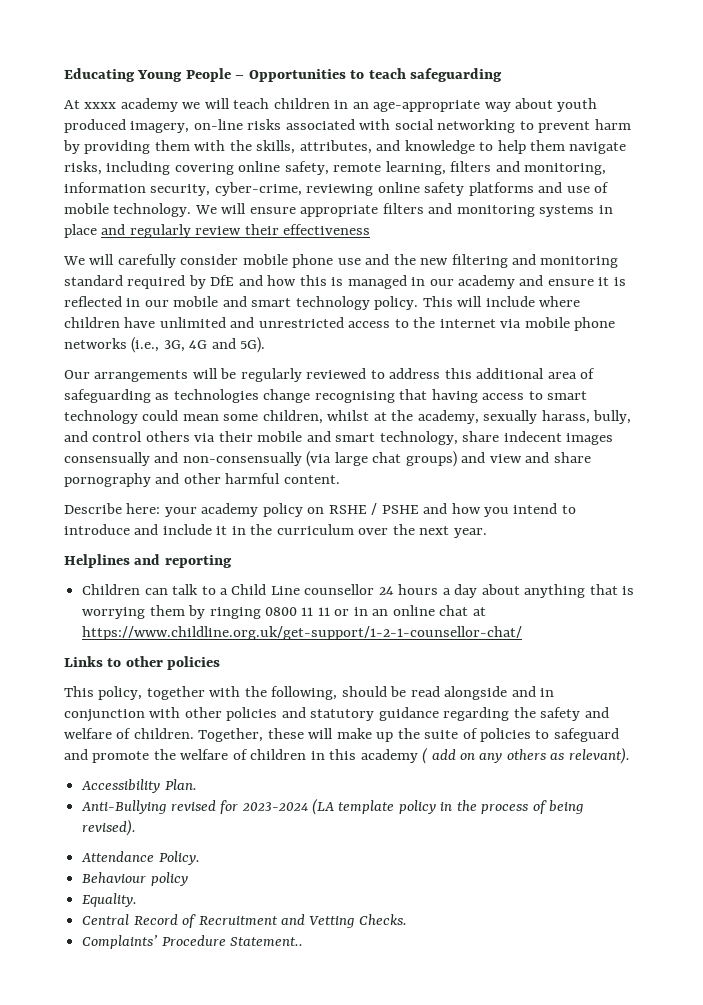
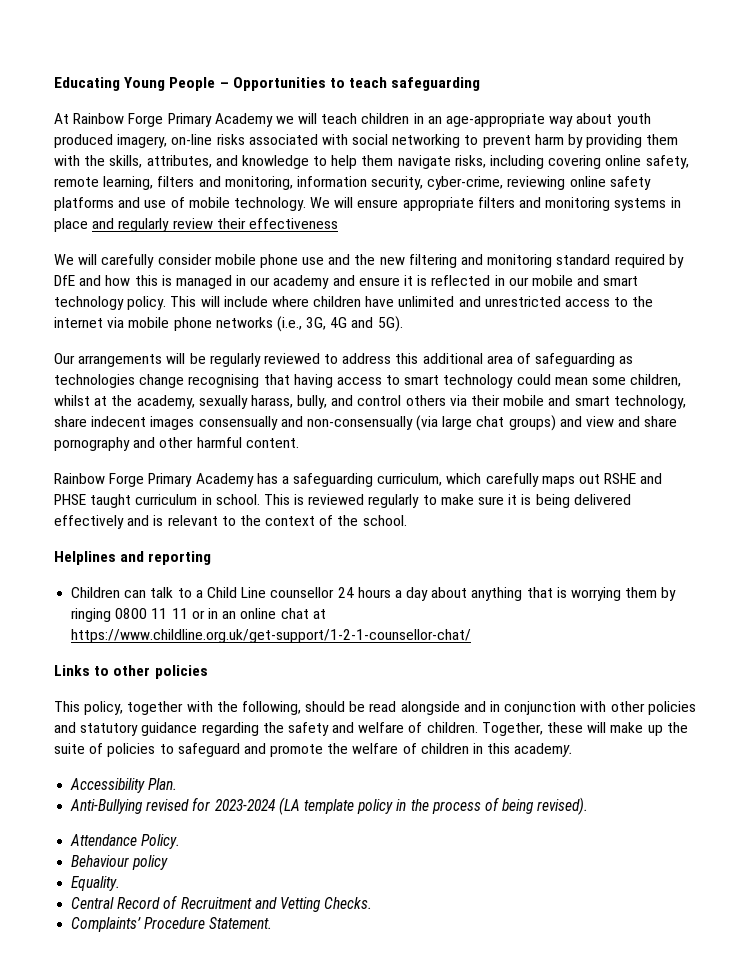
- At xxxx academy we will teach children in an age-appropriate way about youth produced imagery, on-line risks associated with social networking to prevent harm by providing them with the skills, attributes, and knowledge to help them navigate risks, including covering online safety, remote learning, filters and monitoring, information security, cyber-crime, reviewing online safety platforms and use of mobile technology.
+ At Rainbow Forge Primary Academy we will teach children in an age-appropriate way about youth produced imagery, on-line risks associated with social networking to prevent harm by providing them with the skills, attributes, and knowledge to help them navigate risks, including covering online safety, remote learning, filters and monitoring, information security, cyber-crime, reviewing online safety platforms and use of mobile technology.
- Describe here: your academy policy on RSHE / PSHE and how you intend to introduce and include it in the curriculum over the next year.
+ Rainbow Forge Primary Academy has a safeguarding curriculum, which carefully maps out RSHE and PHSE taught curriculum in school. This is reviewed regularly to make sure it is being delivered effectively and is relevant to the context of the school.
- Together, these will make up the suite of policies to safeguard and promote the welfare of children in this academy ( add on any others as relevant).
+ Together, these will make up the suite of policies to safeguard and promote the welfare of children in this academy.
- Complaints’ Procedure Statement..
+ Complaints’ Procedure Statement.

